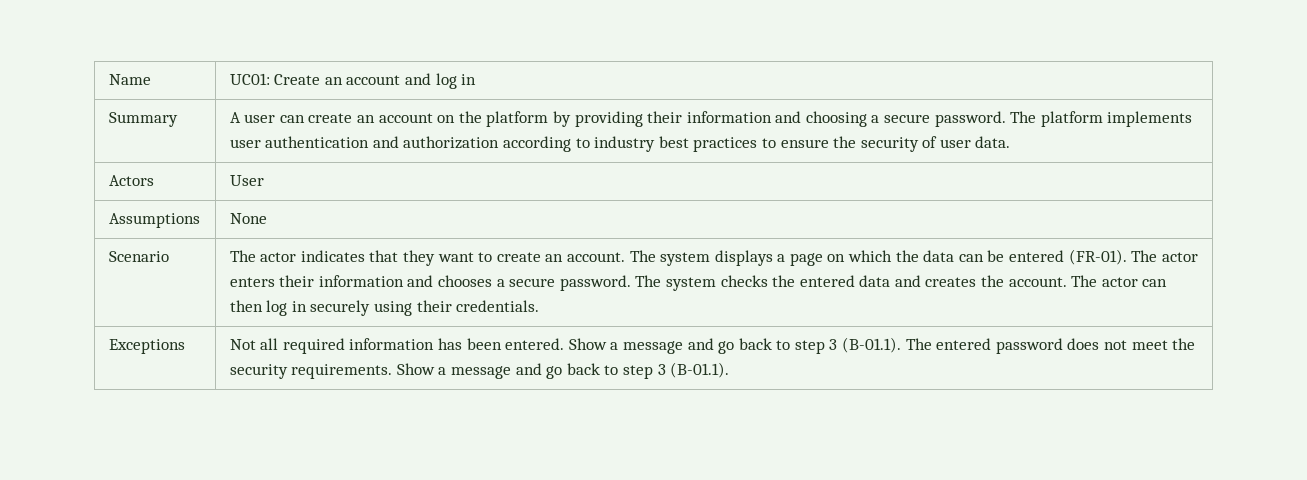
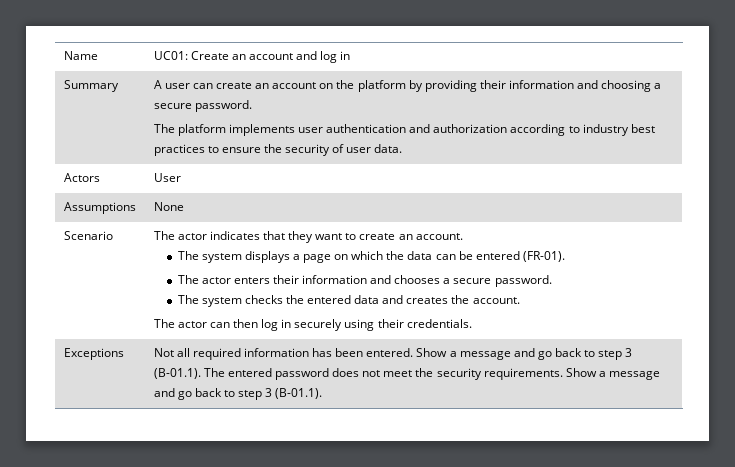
- Summary | A user can create an account on the platform by providing their information and choosing a secure password. The platform implements user authentication and authorization according to industry best practices to ensure the security of user data.
+ Summary | A user can create an account on the platform by providing their information and choosing a secure password.
+ The platform implements user authentication and authorization according to industry best practices to ensure the security of user data.
- The actor indicates that they want to create an account. The system displays a page on which the data can be entered (FR-01). The actor enters their information and chooses a secure password. The system checks the entered data and creates the account. The actor can then log in securely using their credentials.
+ The actor indicates that they want to create an account.
+ The system displays a page on which the data can be entered (FR-01).
+ The actor enters their information and chooses a secure password.
+ The system checks the entered data and creates the account.
+ The actor can then log in securely using their credentials.

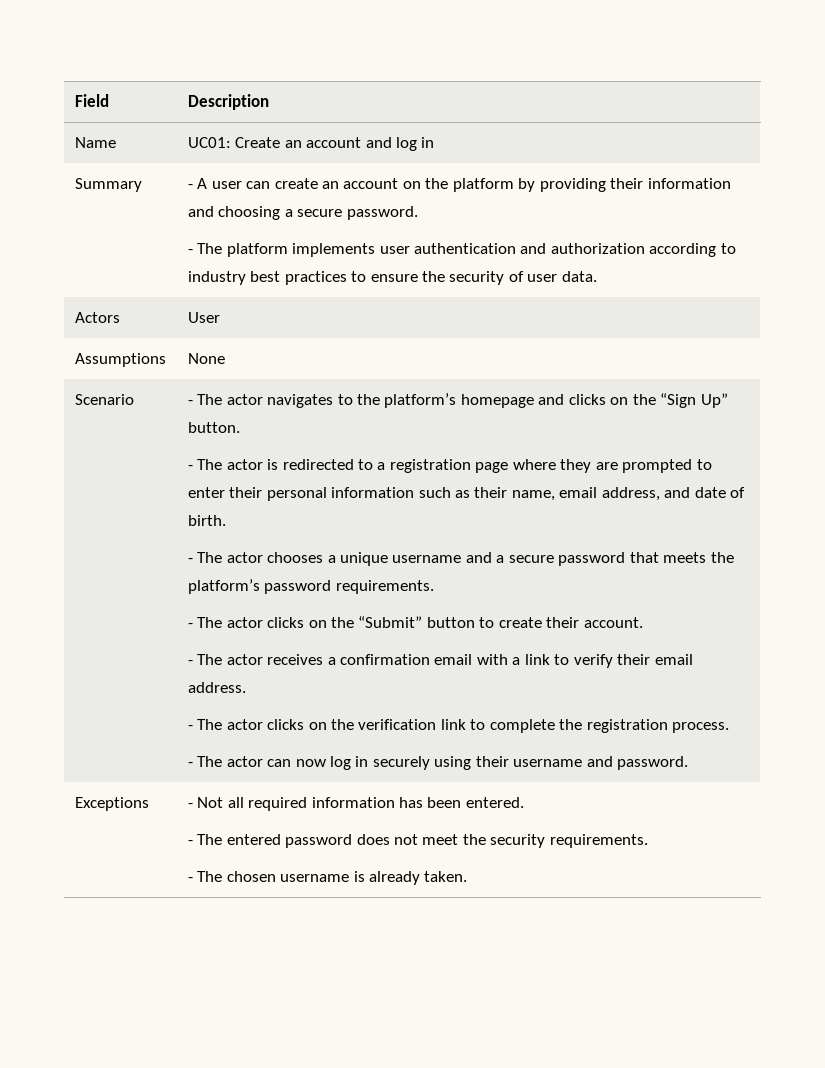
+ Field | Description
- Summary | A user can create an account on the platform by providing their information and choosing a secure password.
- The platform implements user authentication and authorization according to industry best practices to ensure the security of user data.
+ Summary | - A user can create an account on the platform by providing their information and choosing a secure password.
+ - The platform implements user authentication and authorization according to industry best practices to ensure the security of user data.
- The actor indicates that they want to create an account.
- The system displays a page on which the data can be entered (FR-01).
- The actor enters their information and chooses a secure password.
- The system checks the entered data and creates the account.
- The actor can then log in securely using their credentials.
+ - The actor navigates to the platform’s homepage and clicks on the “Sign Up” button.
+ - The actor is redirected to a registration page where they are prompted to enter their personal information such as their name, email address, and date of birth.
+ - The actor chooses a unique username and a secure password that meets the platform’s password requirements.
+ - The actor clicks on the “Submit” button to create their account.
+ - The actor receives a confirmation email with a link to verify their email address.
+ - The actor clicks on the verification link to complete the registration process.
+ - The actor can now log in securely using their username and password.
- Exceptions | Not all required information has been entered. Show a message and go back to step 3 (B-01.1). The entered password does not meet the security requirements. Show a message and go back to step 3 (B-01.1).
+ Exceptions | - Not all required information has been entered.
+ - The entered password does not meet the security requirements.
+ - The chosen username is already taken.

